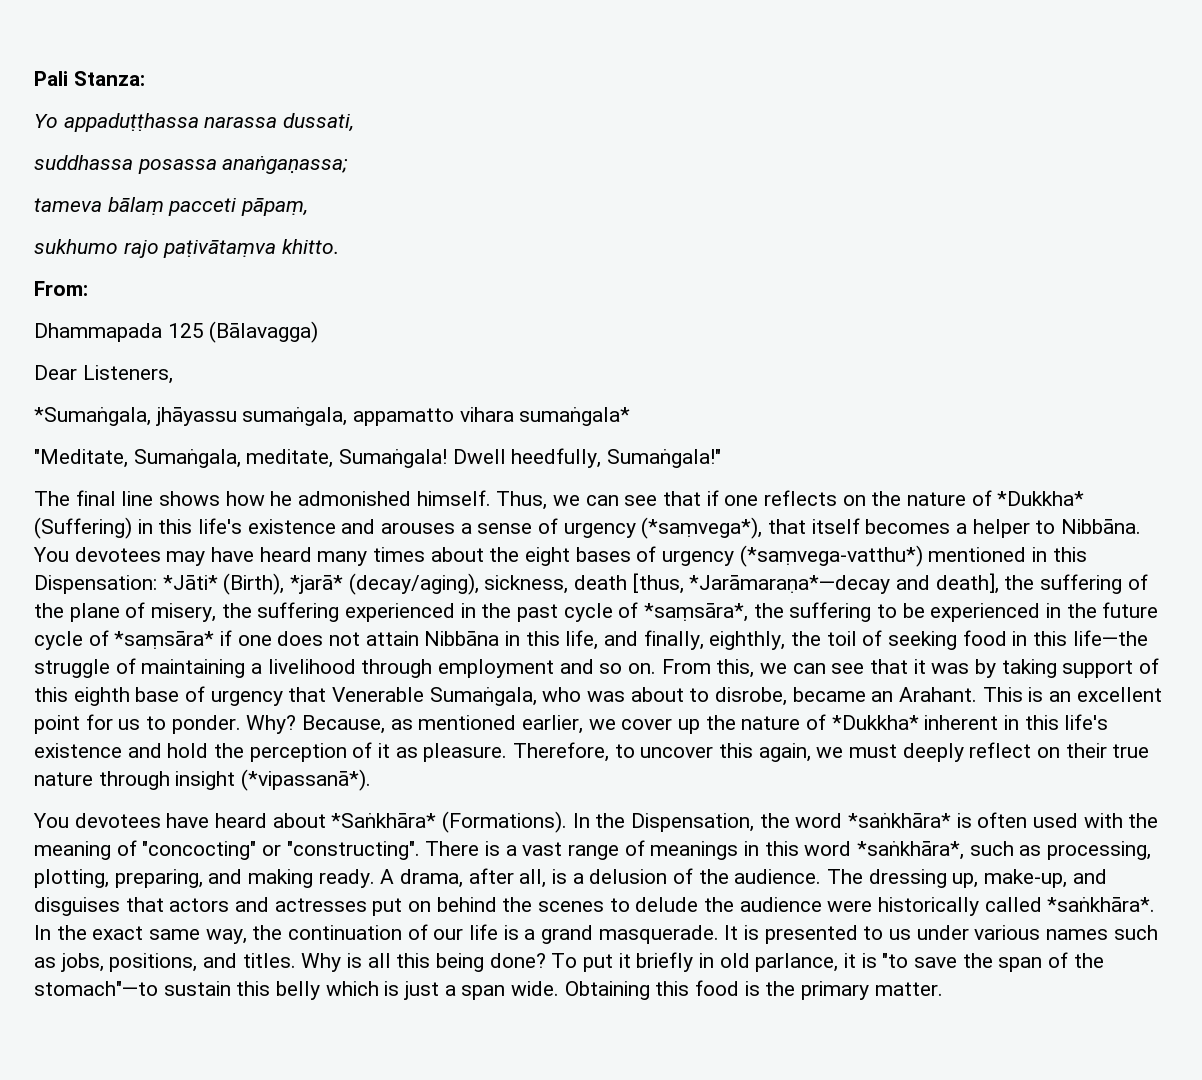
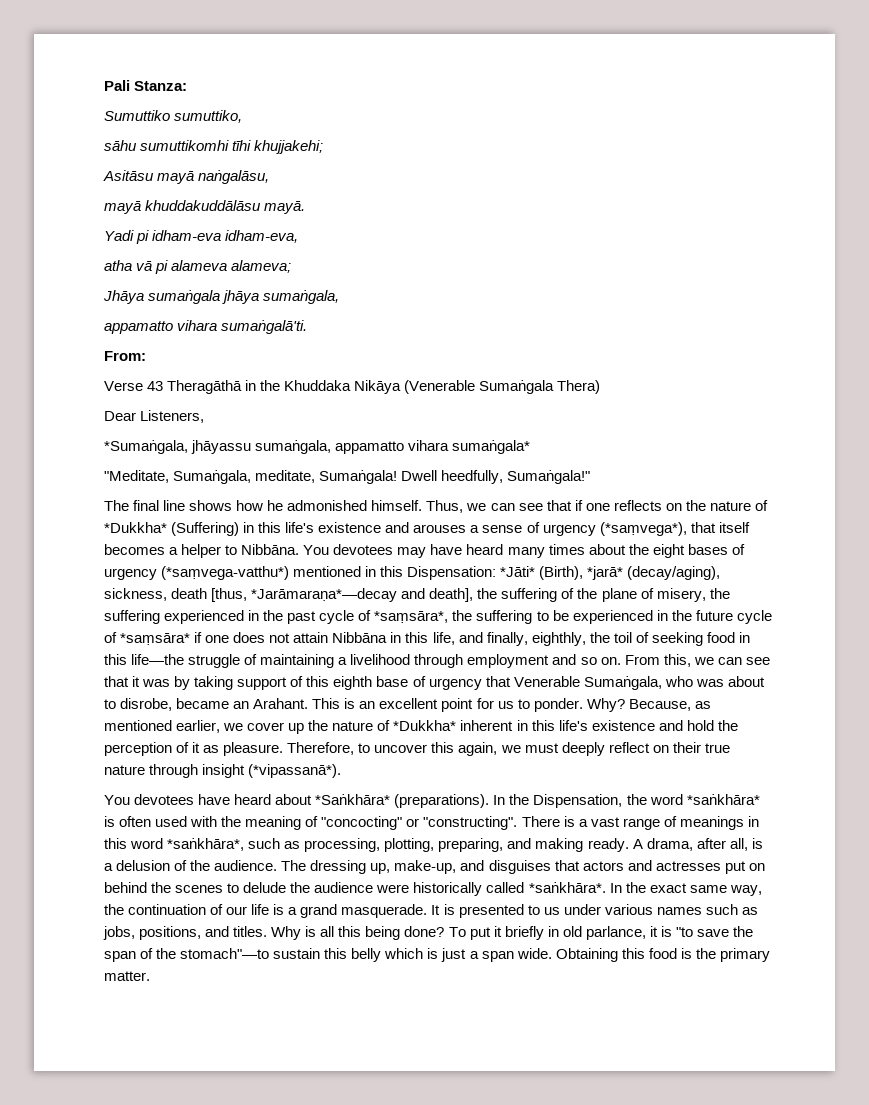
- Yo appaduṭṭhassa narassa dussati,
- suddhassa posassa anaṅgaṇassa;
- tameva bālaṃ pacceti pāpaṃ,
- sukhumo rajo paṭivātaṃva khitto.
+ Sumuttiko sumuttiko,
+ sāhu sumuttikomhi tīhi khujjakehi;
+ Asitāsu mayā naṅgalāsu,
+ mayā khuddakuddālāsu mayā.
+ Yadi pi idham-eva idham-eva,
+ atha vā pi alameva alameva;
+ Jhāya sumaṅgala jhāya sumaṅgala,
+ appamatto vihara sumaṅgalā'ti.
  From:
- Dhammapada 125 (Bālavagga)
+ Verse 43 Theragāthā in the Khuddaka Nikāya (Venerable Sumaṅgala Thera)
- You devotees have heard about *Saṅkhāra* (Formations).
+ You devotees have heard about *Saṅkhāra* (preparations).

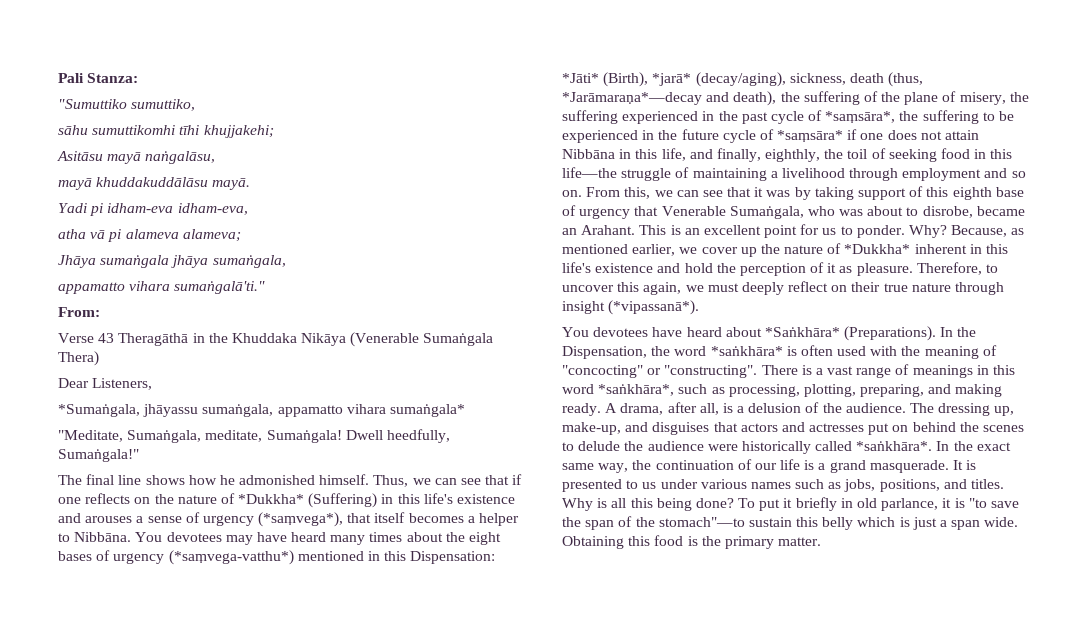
- Sumuttiko sumuttiko,
+ "Sumuttiko sumuttiko,
- appamatto vihara sumaṅgalā'ti.
+ appamatto vihara sumaṅgalā'ti."
- *Jāti* (Birth), *jarā* (decay/aging), sickness, death [thus, *Jarāmaraṇa*—decay and death], the suffering of the plane of misery, the suffering experienced in the past cycle of *saṃsāra*, the suffering to be experienced in the future cycle of *saṃsāra* if one does not attain Nibbāna in this life, and finally, eighthly, the toil of seeking food in this life—the struggle of maintaining a livelihood through employment and so on.
+ *Jāti* (Birth), *jarā* (decay/aging), sickness, death (thus, *Jarāmaraṇa*—decay and death), the suffering of the plane of misery, the suffering experienced in the past cycle of *saṃsāra*, the suffering to be experienced in the future cycle of *saṃsāra* if one does not attain Nibbāna in this life, and finally, eighthly, the toil of seeking food in this life—the struggle of maintaining a livelihood through employment and so on.
- You devotees have heard about *Saṅkhāra* (preparations).
+ You devotees have heard about *Saṅkhāra* (Preparations).

